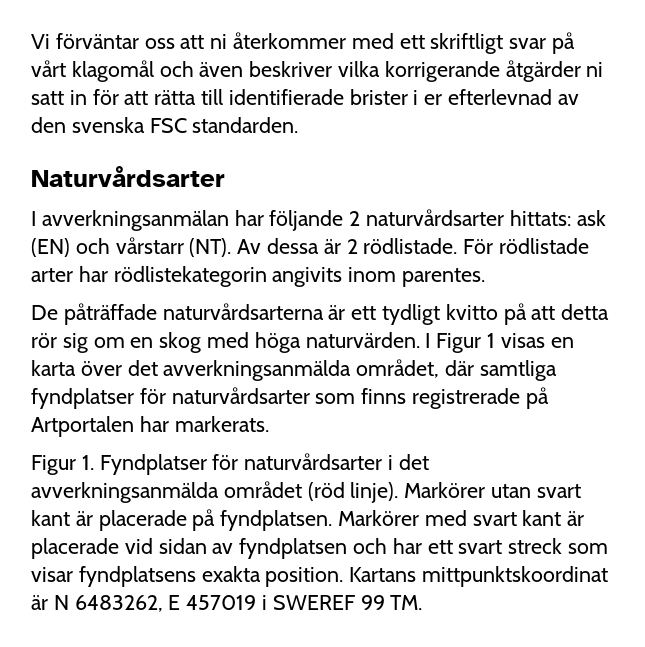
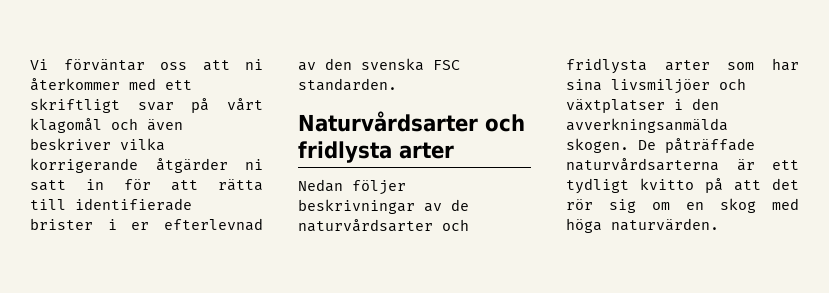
- Naturvårdsarter
- I avverkningsanmälan har följande 2 naturvårdsarter hittats: ask (EN) och vårstarr (NT). Av dessa är 2 rödlistade. För rödlistade arter har rödlistekategorin angivits inom parentes.
- De påträffade naturvårdsarterna är ett tydligt kvitto på att detta rör sig om en skog med höga naturvärden. I Figur 1 visas en karta över det avverkningsanmälda området, där samtliga fyndplatser för naturvårdsarter som finns registrerade på Artportalen har markerats.
- Figur 1. Fyndplatser för naturvårdsarter i det avverkningsanmälda området (röd linje). Markörer utan svart kant är placerade på fyndplatsen. Markörer med svart kant är placerade vid sidan av fyndplatsen och har ett svart streck som visar fyndplatsens exakta position. Kartans mittpunktskoordinat är N 6483262, E 457019 i SWEREF 99 TM.
+ Naturvårdsarter och fridlysta arter
+ Nedan följer beskrivningar av de naturvårdsarter och fridlysta arter som har sina livsmiljöer och växtplatser i den avverkningsanmälda skogen. De påträffade naturvårdsarterna är ett tydligt kvitto på att det rör sig om en skog med höga naturvärden.

